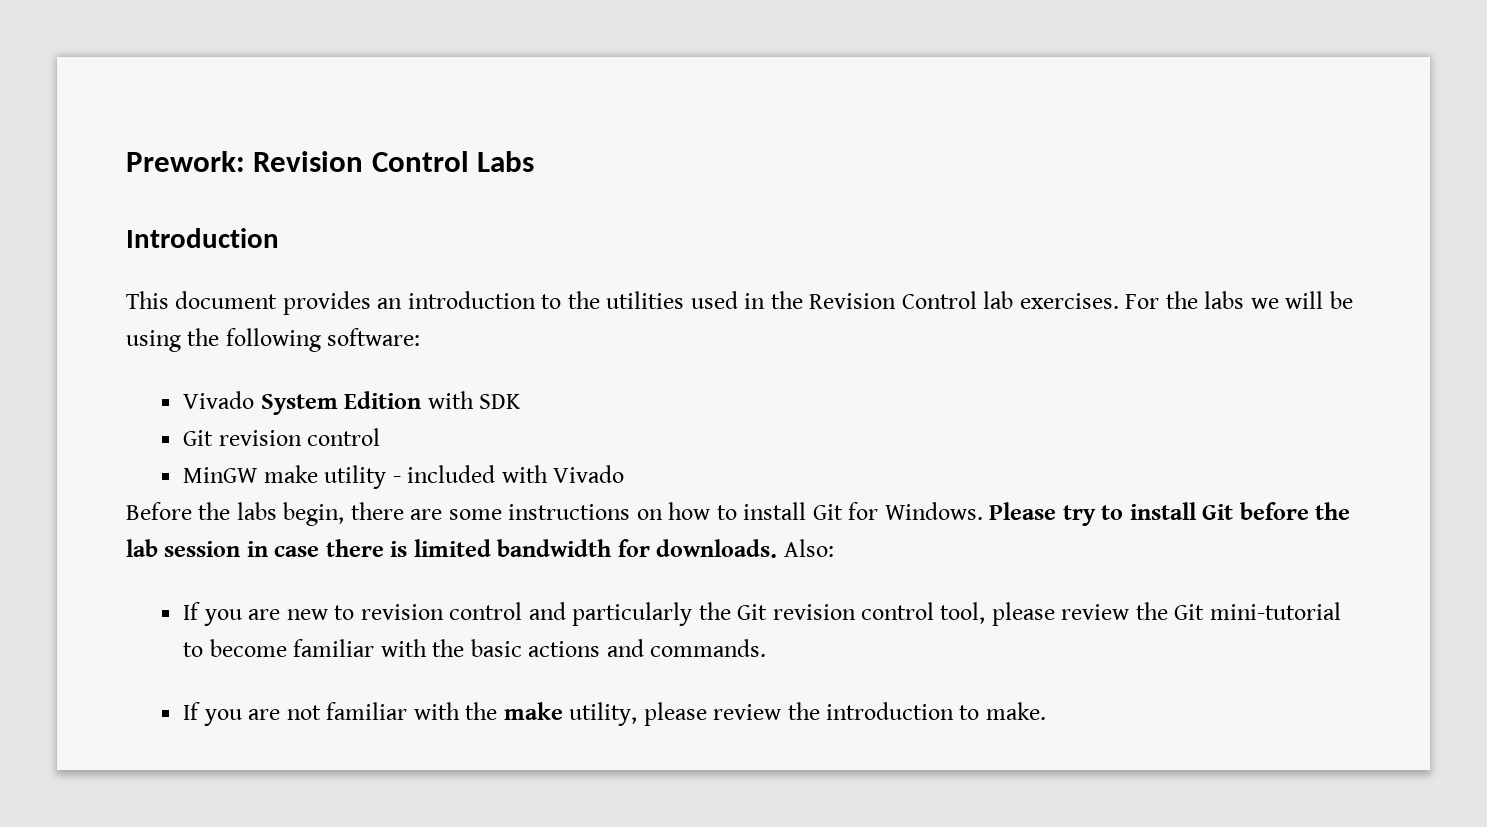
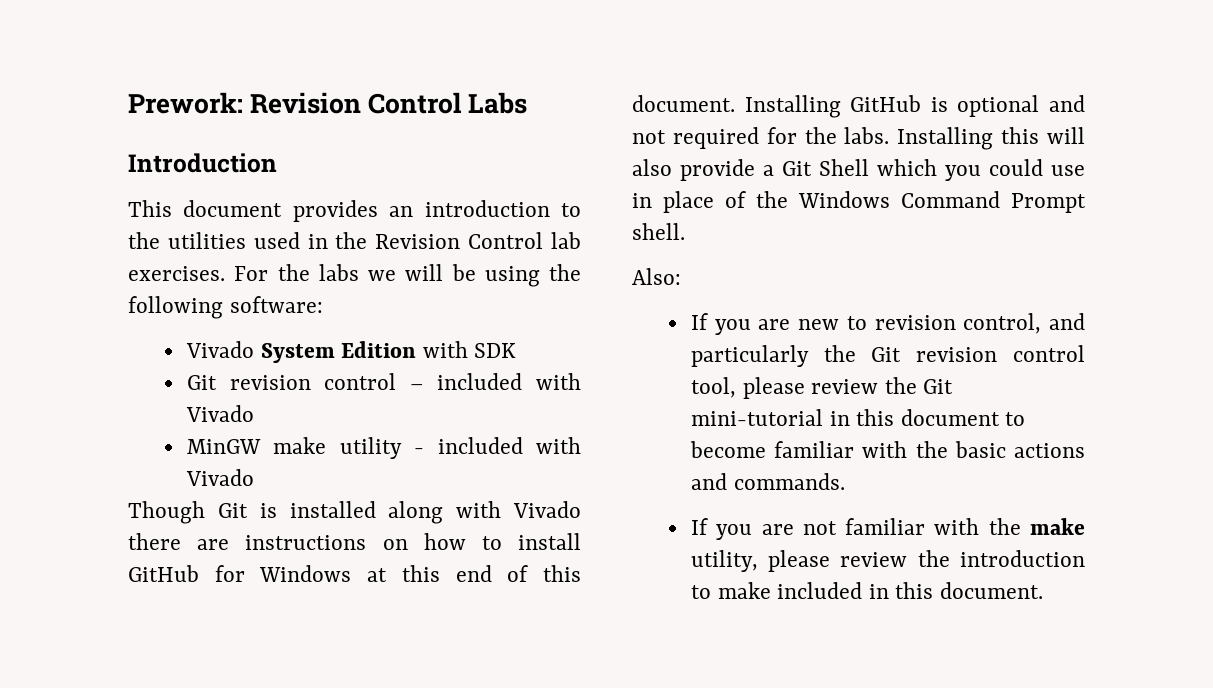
  Vivado System Edition with SDK
- Git revision control
+ Git revision control – included with Vivado
- Before the labs begin, there are some instructions on how to install Git for Windows. Please try to install Git before the lab session in case there is limited bandwidth for downloads. Also:
+ Though Git is installed along with Vivado there are instructions on how to install GitHub for Windows at this end of this document. Installing GitHub is optional and not required for the labs. Installing this will also provide a Git Shell which you could use in place of the Windows Command Prompt shell.
+ Also:
- If you are new to revision control and particularly the Git revision control tool, please review the Git mini-tutorial to become familiar with the basic actions and commands.
+ If you are new to revision control, and particularly the Git revision control tool, please review the Git mini-tutorial in this document to become familiar with the basic actions and commands.
- If you are not familiar with the make utility, please review the introduction to make.
+ If you are not familiar with the make utility, please review the introduction to make included in this document.

